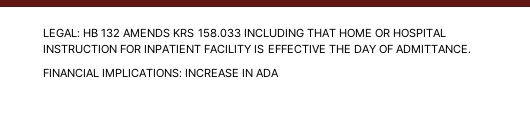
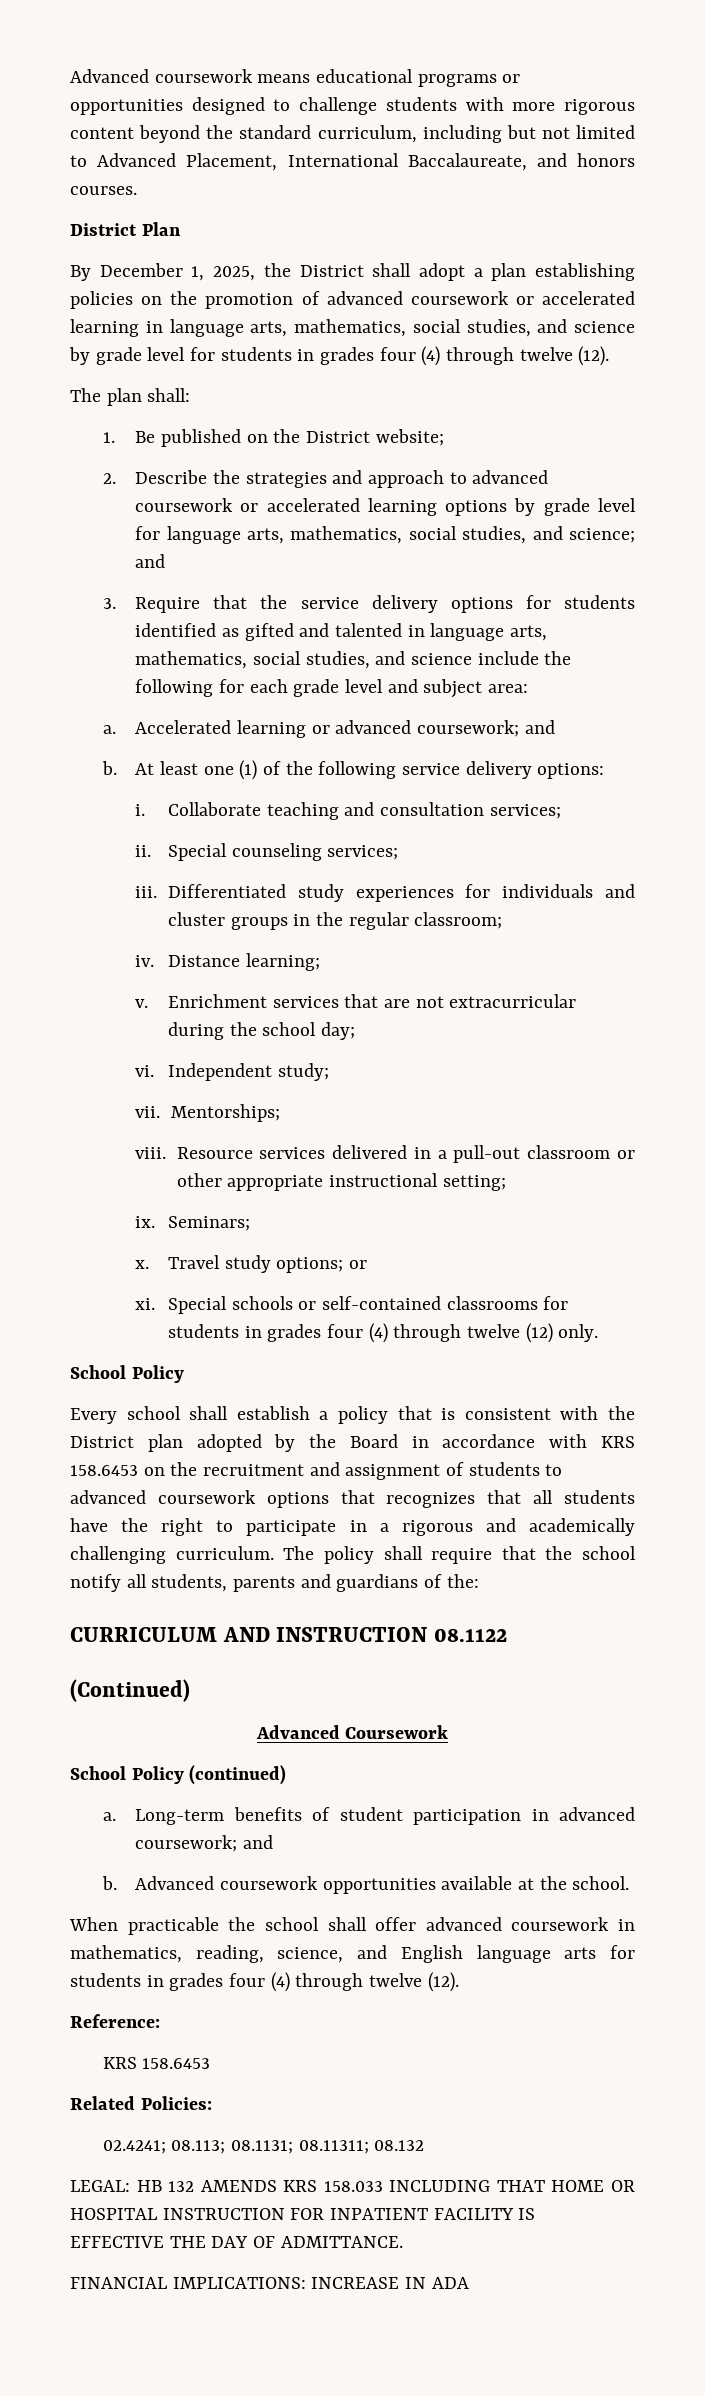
+ Advanced coursework means educational programs or opportunities designed to challenge students with more rigorous content beyond the standard curriculum, including but not limited to Advanced Placement, International Baccalaureate, and honors courses.
+ District Plan
+ By December 1, 2025, the District shall adopt a plan establishing policies on the promotion of advanced coursework or accelerated learning in language arts, mathematics, social studies, and science by grade level for students in grades four (4) through twelve (12).
+ The plan shall:
+ 1. Be published on the District website;
+ 2. Describe the strategies and approach to advanced coursework or accelerated learning options by grade level for language arts, mathematics, social studies, and science; and
+ 3. Require that the service delivery options for students identified as gifted and talented in language arts, mathematics, social studies, and science include the following for each grade level and subject area:
+ a. Accelerated learning or advanced coursework; and
+ b. At least one (1) of the following service delivery options:
+ i. Collaborate teaching and consultation services;
+ ii. Special counseling services;
+ iii. Differentiated study experiences for individuals and cluster groups in the regular classroom;
+ iv. Distance learning;
+ v. Enrichment services that are not extracurricular during the school day;
+ vi. Independent study;
+ vii. Mentorships;
+ viii. Resource services delivered in a pull-out classroom or other appropriate instructional setting;
+ ix. Seminars;
+ x. Travel study options; or
+ xi. Special schools or self-contained classrooms for students in grades four (4) through twelve (12) only.
+ School Policy
+ Every school shall establish a policy that is consistent with the District plan adopted by the Board in accordance with KRS 158.6453 on the recruitment and assignment of students to advanced coursework options that recognizes that all students have the right to participate in a rigorous and academically challenging curriculum. The policy shall require that the school notify all students, parents and guardians of the:
+ CURRICULUM AND INSTRUCTION 08.1122
+ (Continued)
+ Advanced Coursework
+ School Policy (continued)
+ a. Long-term benefits of student participation in advanced coursework; and
+ b. Advanced coursework opportunities available at the school.
+ When practicable the school shall offer advanced coursework in mathematics, reading, science, and English language arts for students in grades four (4) through twelve (12).
+ Reference:
+ KRS 158.6453
+ Related Policies:
+ 02.4241; 08.113; 08.1131; 08.11311; 08.132

